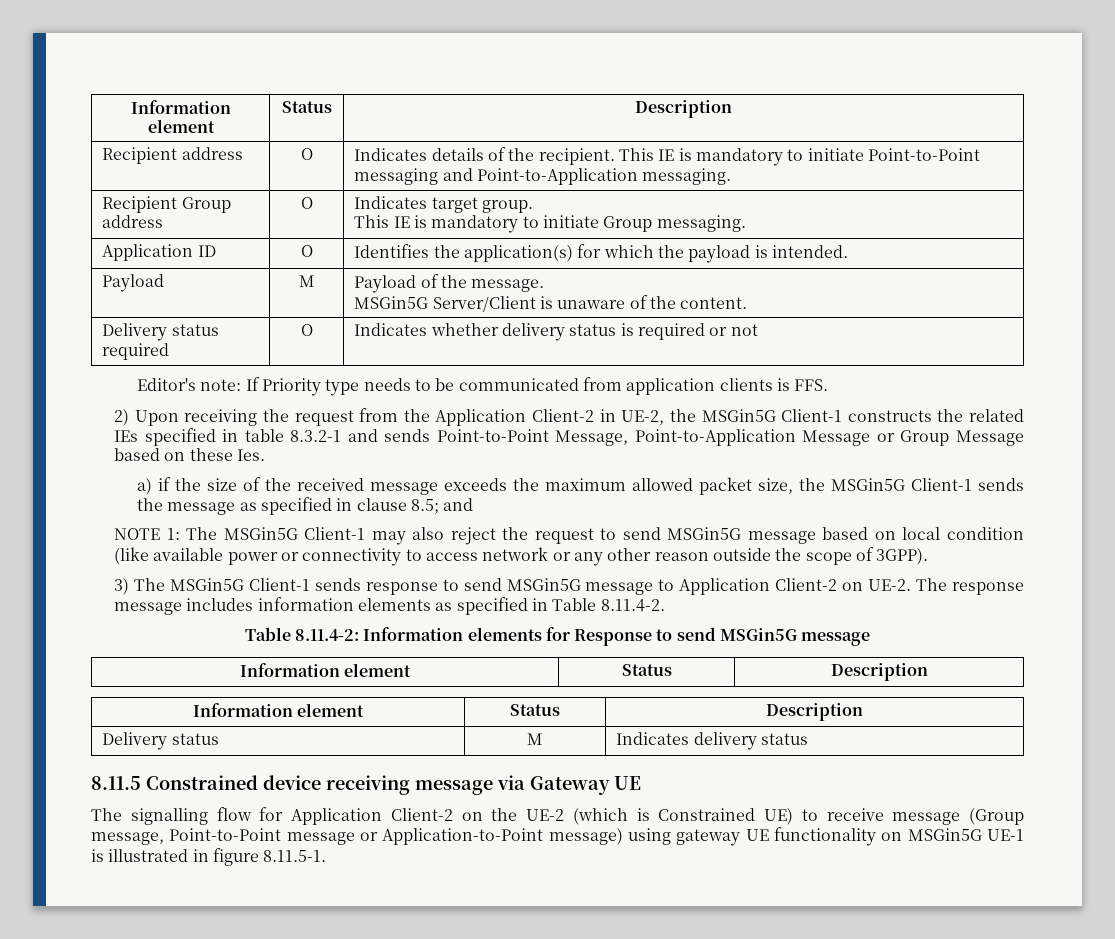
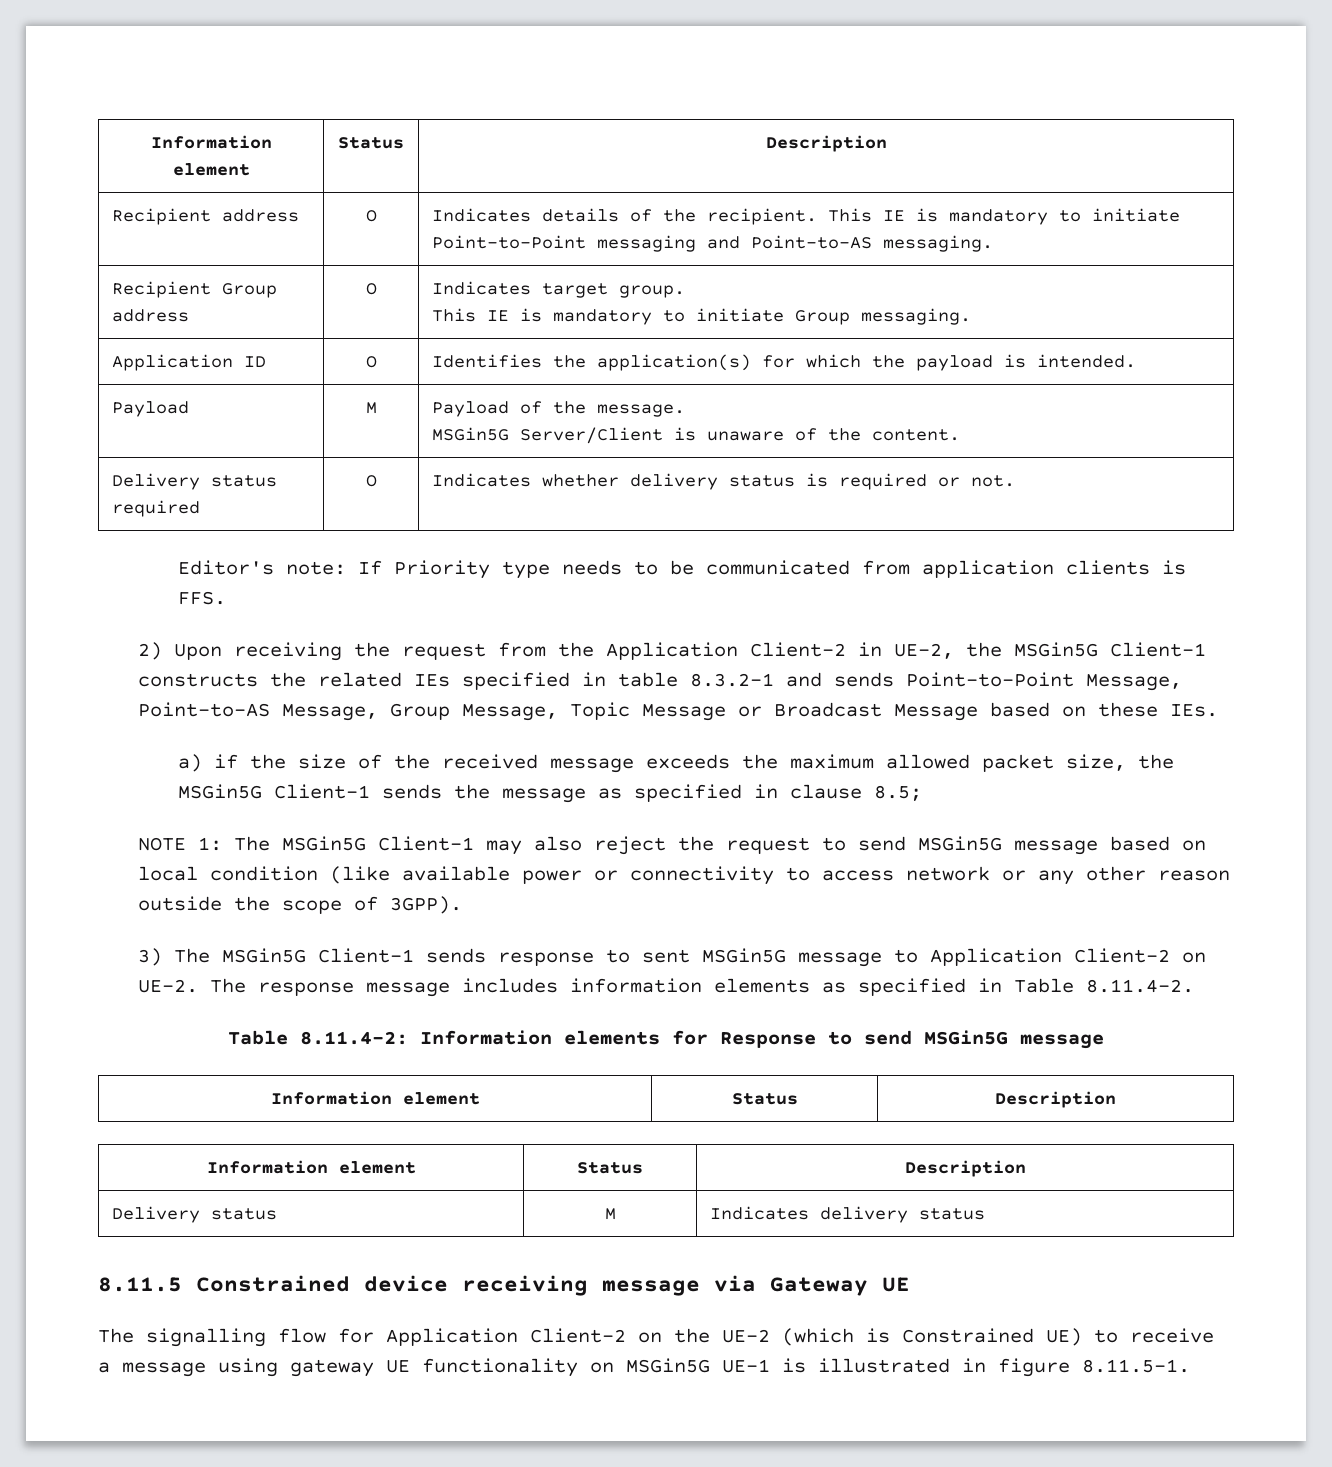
- Recipient address | O | Indicates details of the recipient. This IE is mandatory to initiate Point-to-Point messaging and Point-to-Application messaging.
+ Recipient address | O | Indicates details of the recipient. This IE is mandatory to initiate Point-to-Point messaging and Point-to-AS messaging.
- Delivery status required | O | Indicates whether delivery status is required or not
+ Delivery status required | O | Indicates whether delivery status is required or not.
- 2) Upon receiving the request from the Application Client-2 in UE-2, the MSGin5G Client-1 constructs the related IEs specified in table 8.3.2-1 and sends Point-to-Point Message, Point-to-Application Message or Group Message based on these Ies.
+ 2) Upon receiving the request from the Application Client-2 in UE-2, the MSGin5G Client-1 constructs the related IEs specified in table 8.3.2-1 and sends Point-to-Point Message, Point-to-AS Message, Group Message, Topic Message or Broadcast Message based on these IEs.
- a) if the size of the received message exceeds the maximum allowed packet size, the MSGin5G Client-1 sends the message as specified in clause 8.5; and
+ a) if the size of the received message exceeds the maximum allowed packet size, the MSGin5G Client-1 sends the message as specified in clause 8.5;
- 3) The MSGin5G Client-1 sends response to send MSGin5G message to Application Client-2 on UE-2.
+ 3) The MSGin5G Client-1 sends response to sent MSGin5G message to Application Client-2 on UE-2.
- The signalling flow for Application Client-2 on the UE-2 (which is Constrained UE) to receive message (Group message, Point-to-Point message or Application-to-Point message) using gateway UE functionality on MSGin5G UE-1 is illustrated in figure 8.11.5-1.
+ The signalling flow for Application Client-2 on the UE-2 (which is Constrained UE) to receive a message using gateway UE functionality on MSGin5G UE-1 is illustrated in figure 8.11.5-1.

